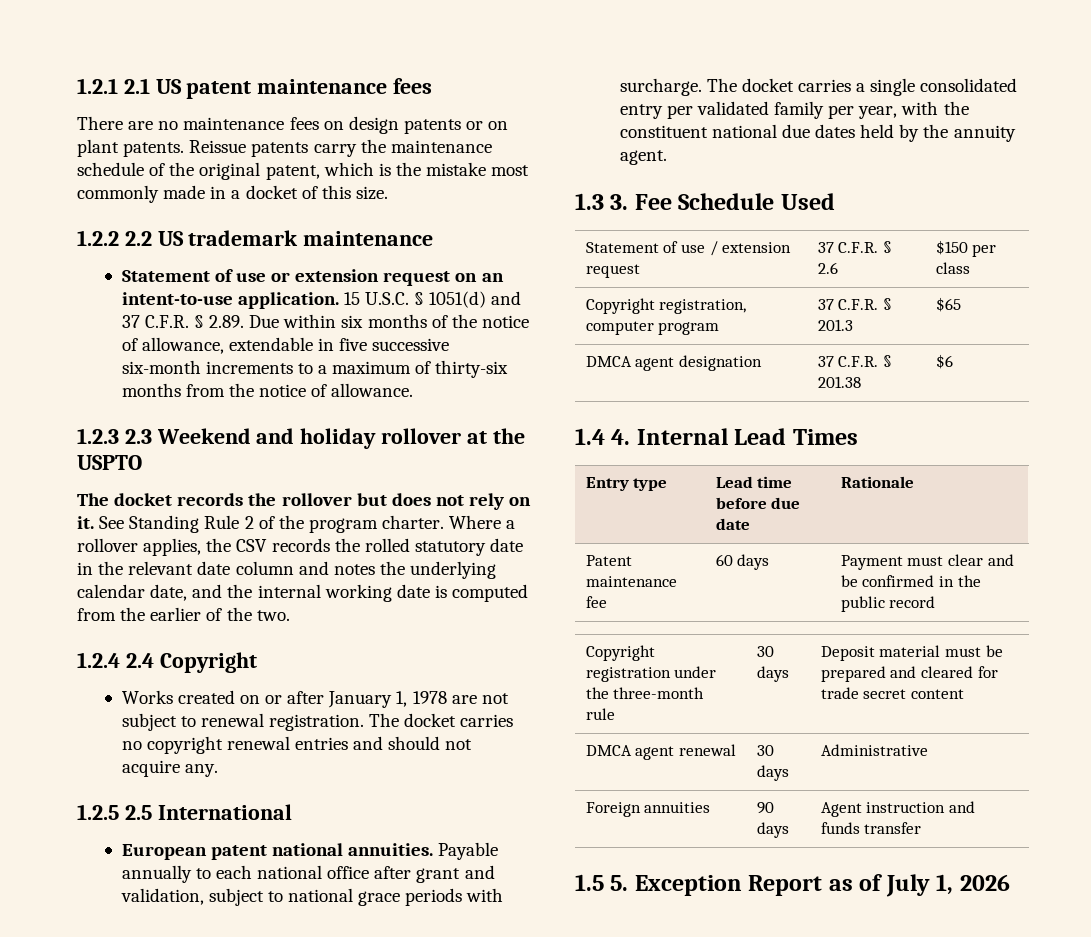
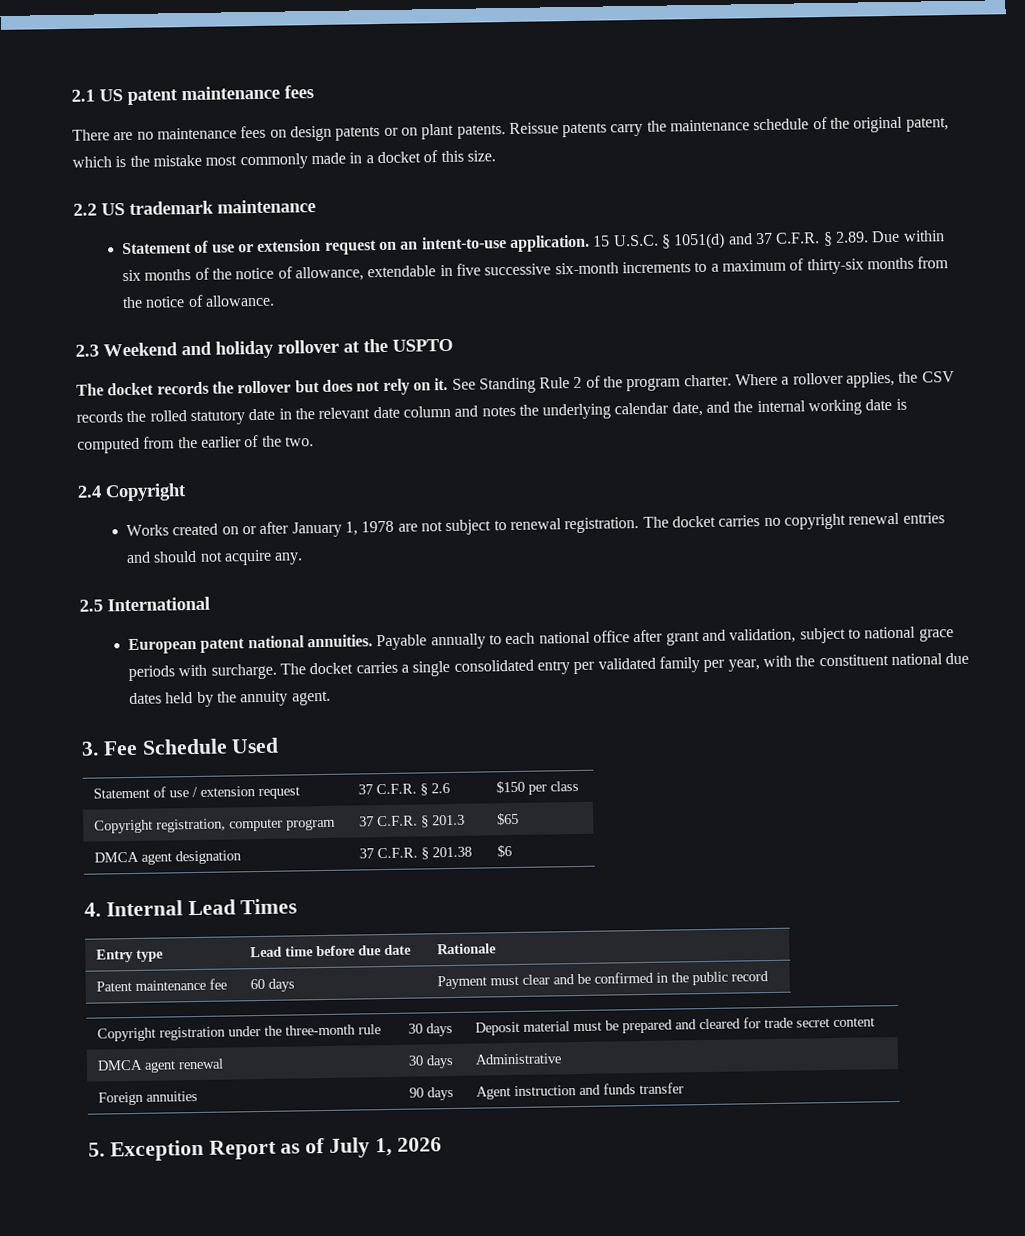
- 1.2.1 2.1 US patent maintenance fees
+ 2.1 US patent maintenance fees
- 1.2.2 2.2 US trademark maintenance
+ 2.2 US trademark maintenance
- 1.2.3 2.3 Weekend and holiday rollover at the USPTO
+ 2.3 Weekend and holiday rollover at the USPTO
- 1.2.4 2.4 Copyright
+ 2.4 Copyright
- 1.2.5 2.5 International
+ 2.5 International
- 1.3 3. Fee Schedule Used
+ 3. Fee Schedule Used
- 1.4 4. Internal Lead Times
+ 4. Internal Lead Times
- 1.5 5. Exception Report as of July 1, 2026
+ 5. Exception Report as of July 1, 2026

